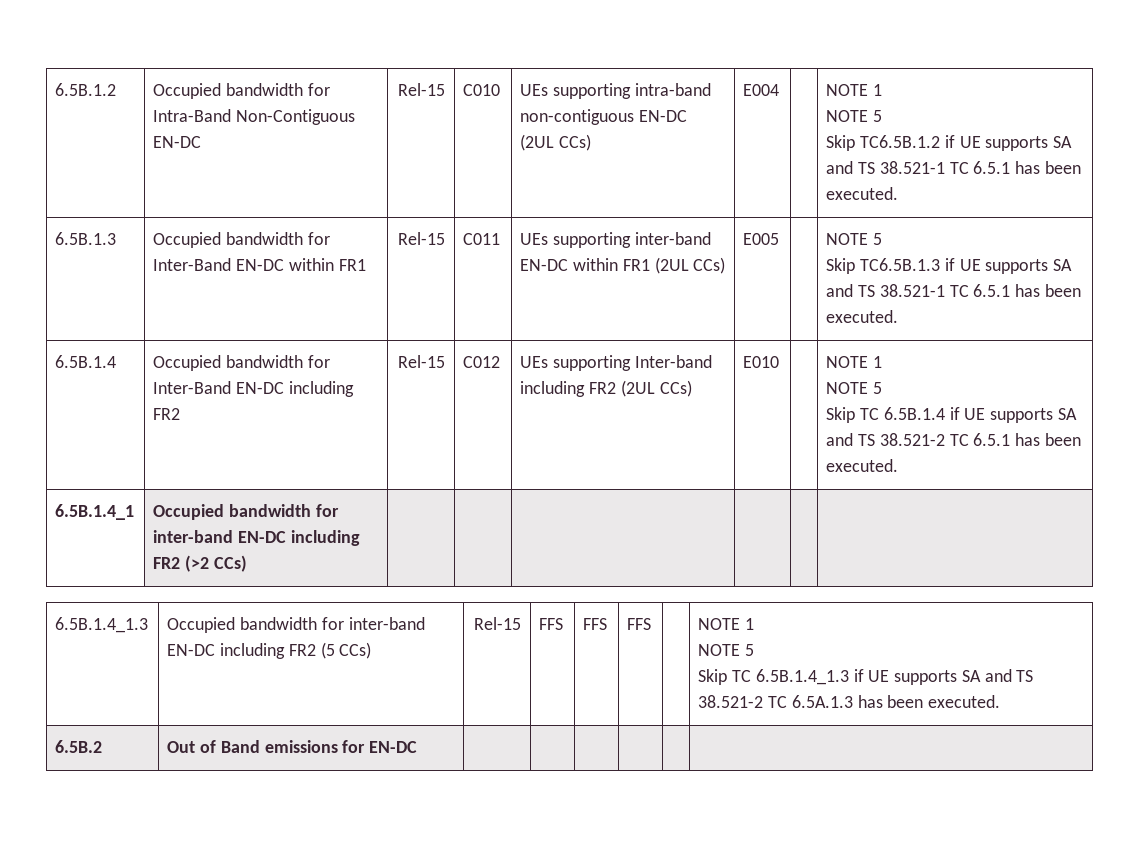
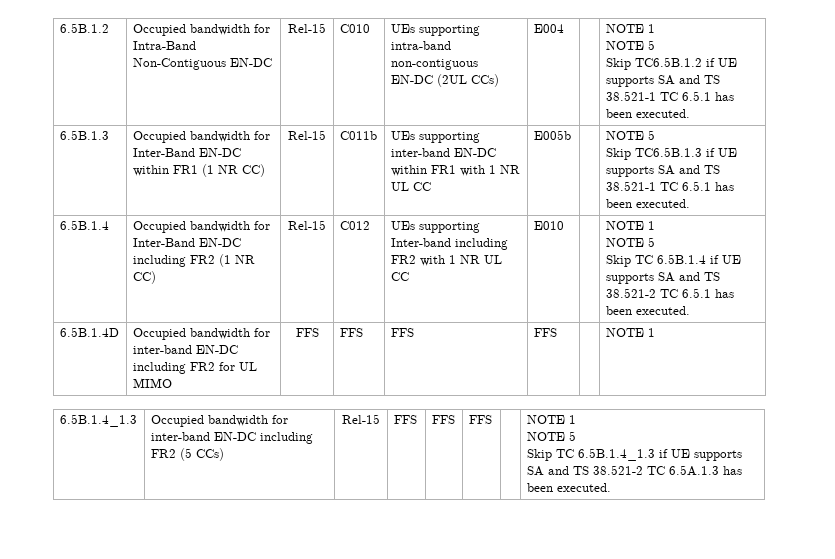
- Occupied bandwidth for Inter-Band EN-DC within FR1 | Rel-15 | C011
+ Occupied bandwidth for Inter-Band EN-DC within FR1 (1 NR CC) | Rel-15 | C011b
- UEs supporting inter-band EN-DC within FR1 (2UL CCs) | E005
+ UEs supporting inter-band EN-DC within FR1 with 1 NR UL CC | E005b
- Occupied bandwidth for Inter-Band EN-DC including FR2
+ Occupied bandwidth for Inter-Band EN-DC including FR2 (1 NR CC)
- UEs supporting Inter-band including FR2 (2UL CCs)
+ UEs supporting Inter-band including FR2 with 1 NR UL CC
- 6.5B.1.4_1 | Occupied bandwidth for inter-band EN-DC including FR2 (>2 CCs) | | | | | |
+ 6.5B.1.4D | Occupied bandwidth for inter-band EN-DC including FR2 for UL MIMO | FFS | FFS | FFS | FFS | | NOTE 1
- 6.5B.2 | Out of Band emissions for EN-DC | | | | | |

